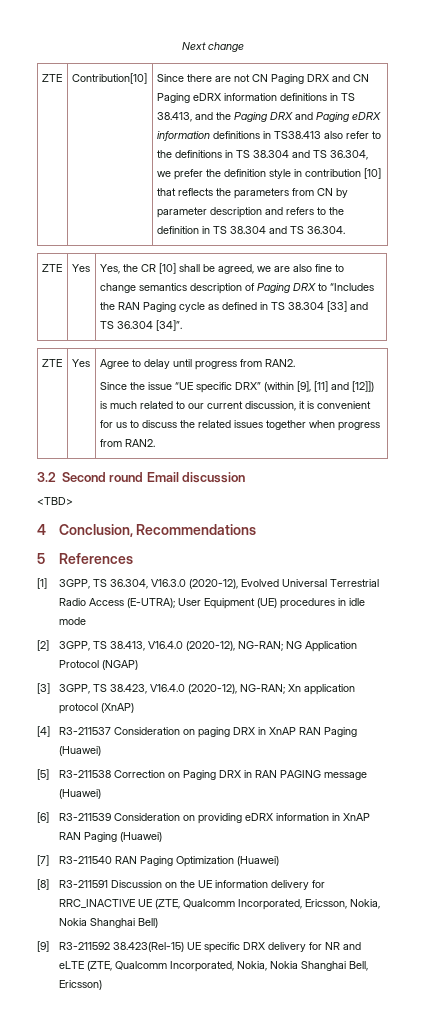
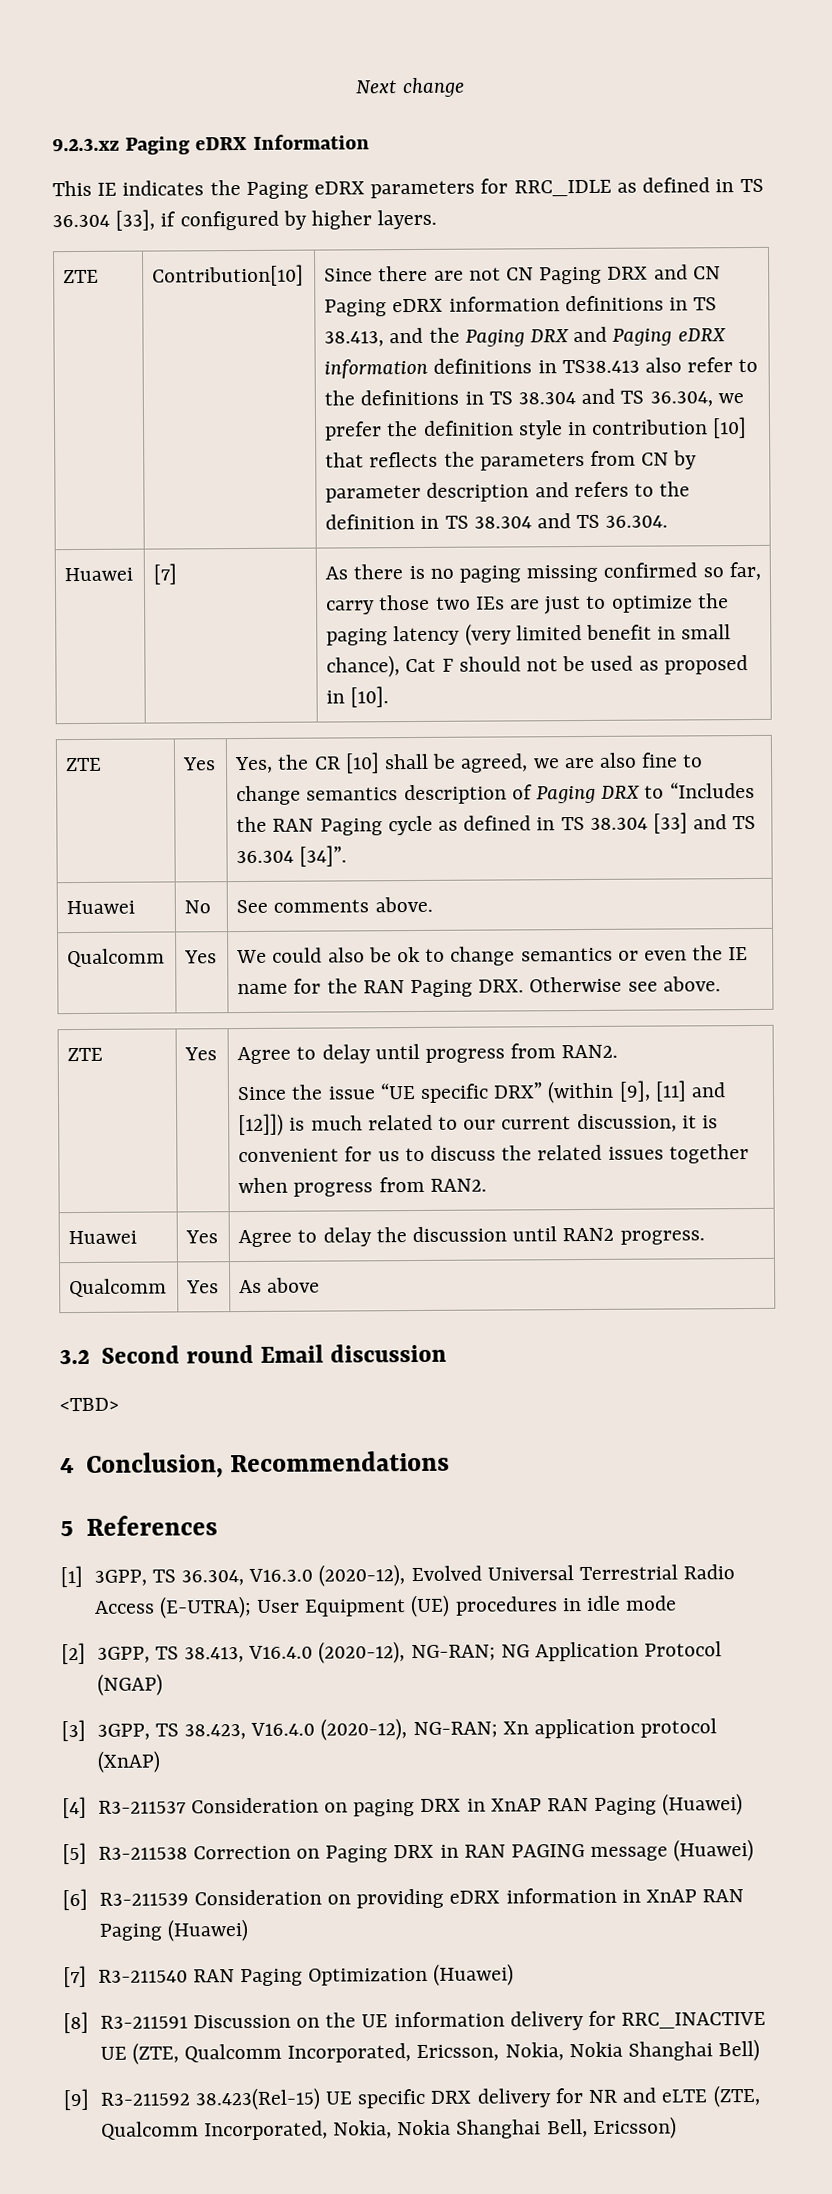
+ 9.2.3.xz Paging eDRX Information
+ This IE indicates the Paging eDRX parameters for RRC_IDLE as defined in TS 36.304 [33], if configured by higher layers.
+ Huawei | [7] | As there is no paging missing confirmed so far, carry those two IEs are just to optimize the paging latency (very limited benefit in small chance), Cat F should not be used as proposed in [10].
+ Huawei | No | See comments above.
+ Qualcomm | Yes | We could also be ok to change semantics or even the IE name for the RAN Paging DRX. Otherwise see above.
+ Huawei | Yes | Agree to delay the discussion until RAN2 progress.
+ Qualcomm | Yes | As above

